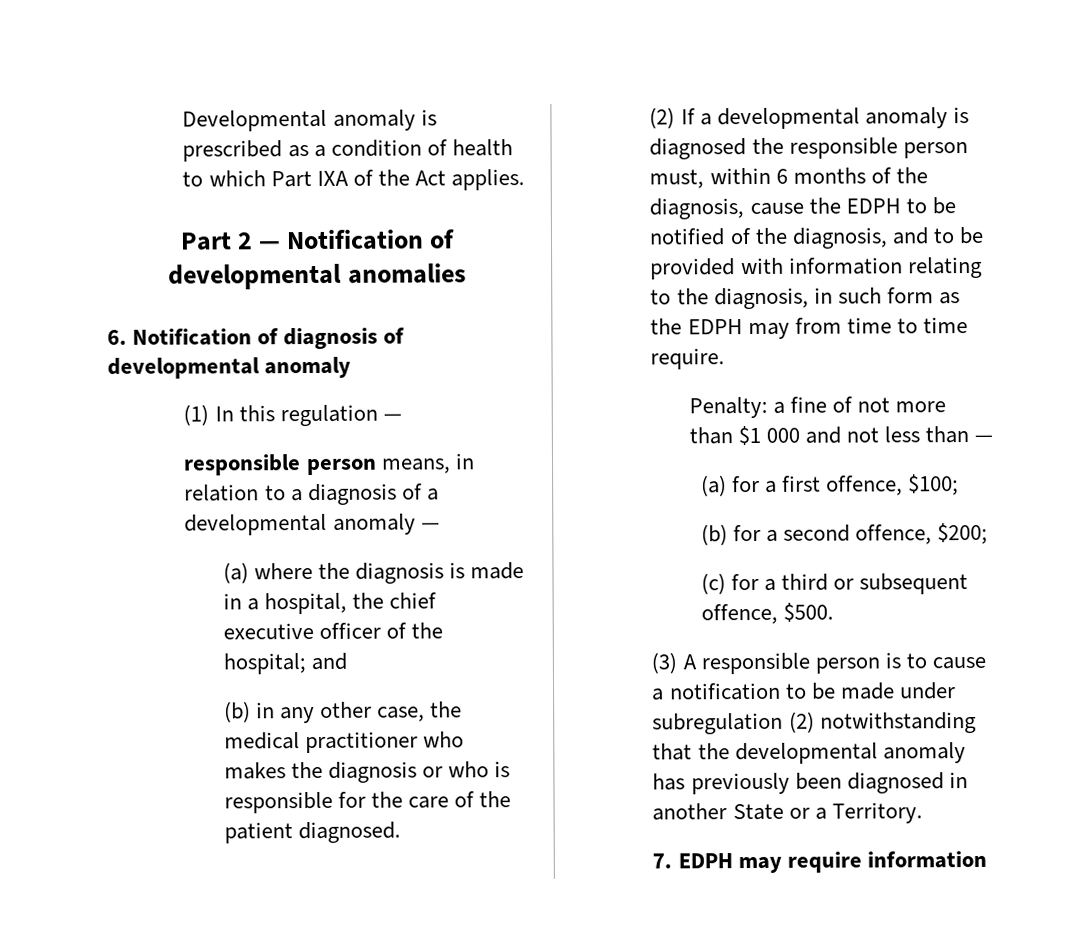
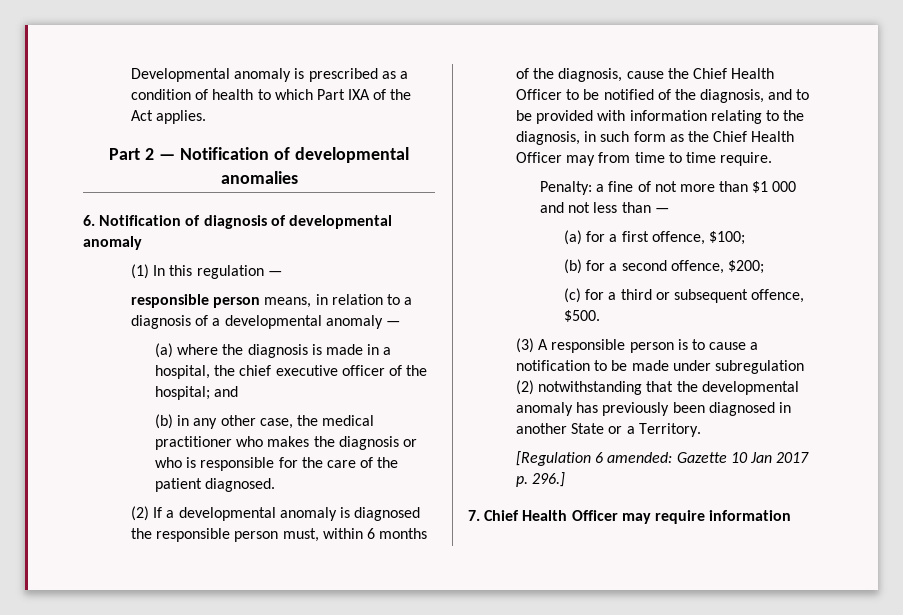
- (2) If a developmental anomaly is diagnosed the responsible person must, within 6 months of the diagnosis, cause the EDPH to be notified of the diagnosis, and to be provided with information relating to the diagnosis, in such form as the EDPH may from time to time require.
+ (2) If a developmental anomaly is diagnosed the responsible person must, within 6 months of the diagnosis, cause the Chief Health Officer to be notified of the diagnosis, and to be provided with information relating to the diagnosis, in such form as the Chief Health Officer may from time to time require.
- 7. EDPH may require information
+ [Regulation 6 amended: Gazette 10 Jan 2017 p. 296.]
+ 7. Chief Health Officer may require information

